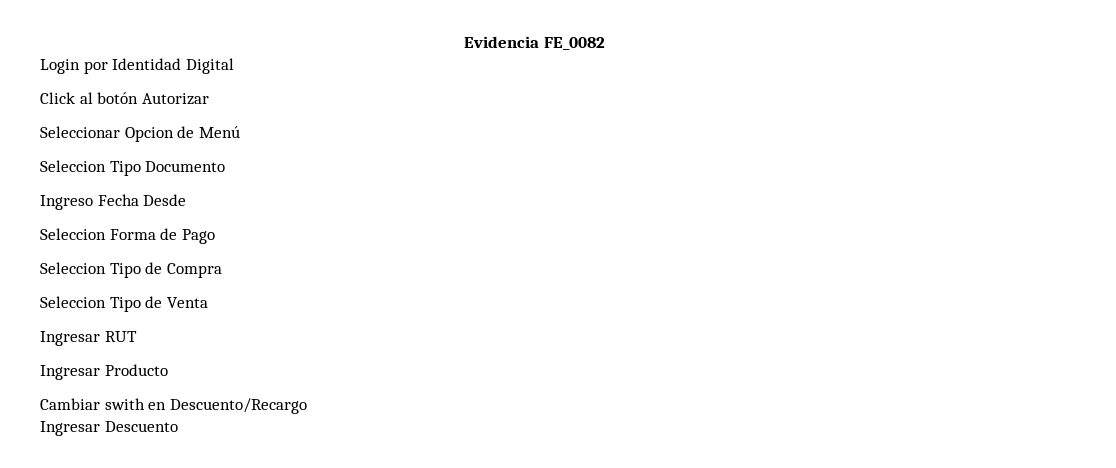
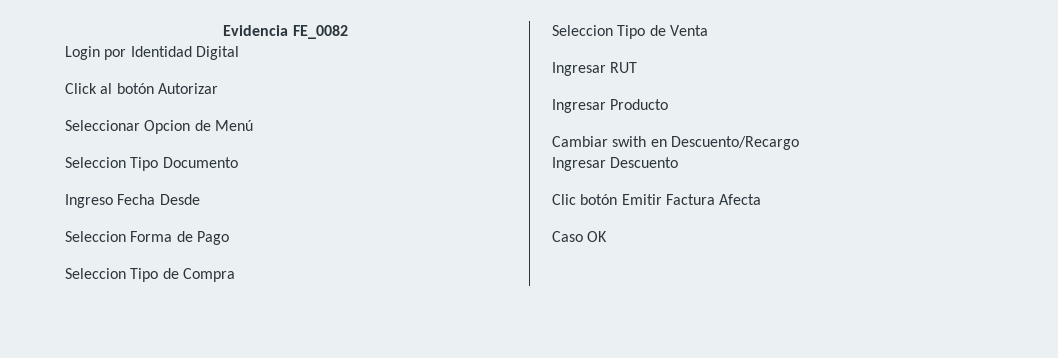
+ Clic botón Emitir Factura Afecta
+ Caso OK

